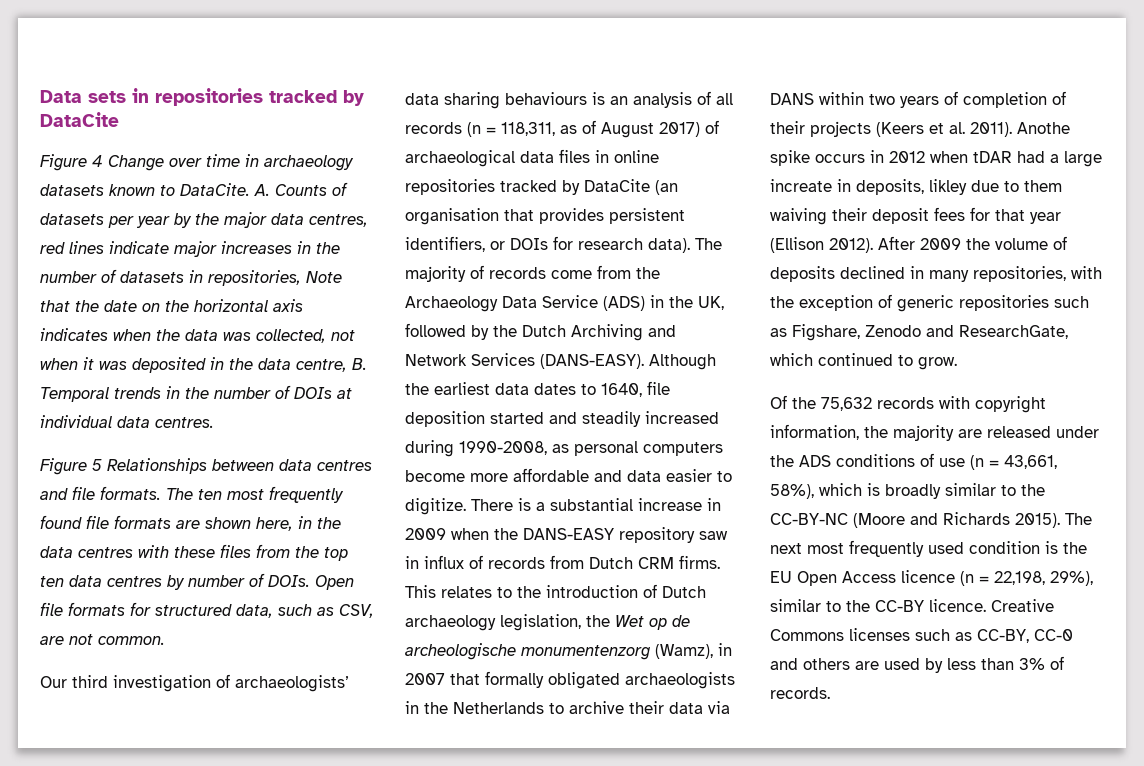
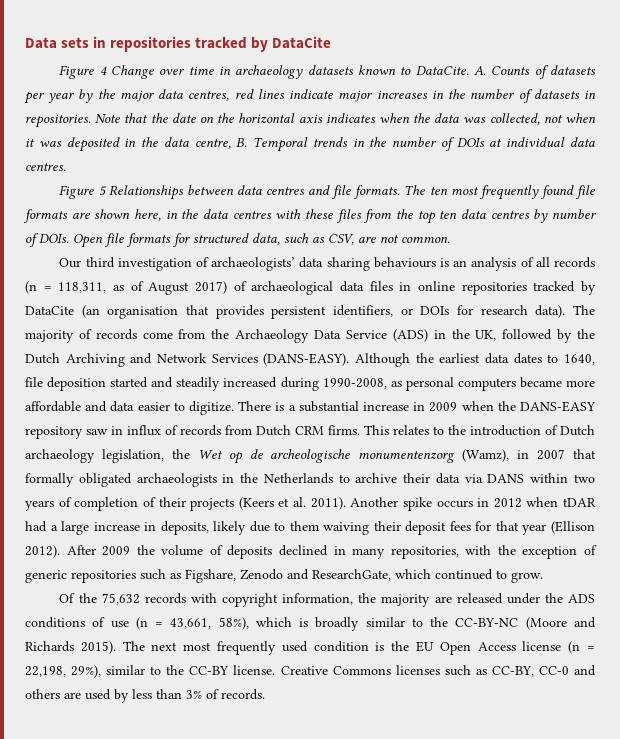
- A. Counts of datasets per year by the major data centres, red lines indicate major increases in the number of datasets in repositories, Note that the date on the horizontal axis indicates when the data was collected, not when it was deposited in the data centre, B. Temporal trends in the number of DOIs at individual data centres.
+ A. Counts of datasets per year by the major data centres, red lines indicate major increases in the number of datasets in repositories. Note that the date on the horizontal axis indicates when the data was collected, not when it was deposited in the data centre, B. Temporal trends in the number of DOIs at individual data centres.
- Although the earliest data dates to 1640, file deposition started and steadily increased during 1990-2008, as personal computers become more affordable and data easier to digitize.
+ Although the earliest data dates to 1640, file deposition started and steadily increased during 1990-2008, as personal computers became more affordable and data easier to digitize.
- Anothe spike occurs in 2012 when tDAR had a large increate in deposits, likley due to them waiving their deposit fees for that year (Ellison 2012).
+ Another spike occurs in 2012 when tDAR had a large increase in deposits, likely due to them waiving their deposit fees for that year (Ellison 2012).
- The next most frequently used condition is the EU Open Access licence (n = 22,198, 29%), similar to the CC-BY licence.
+ The next most frequently used condition is the EU Open Access license (n = 22,198, 29%), similar to the CC-BY license.

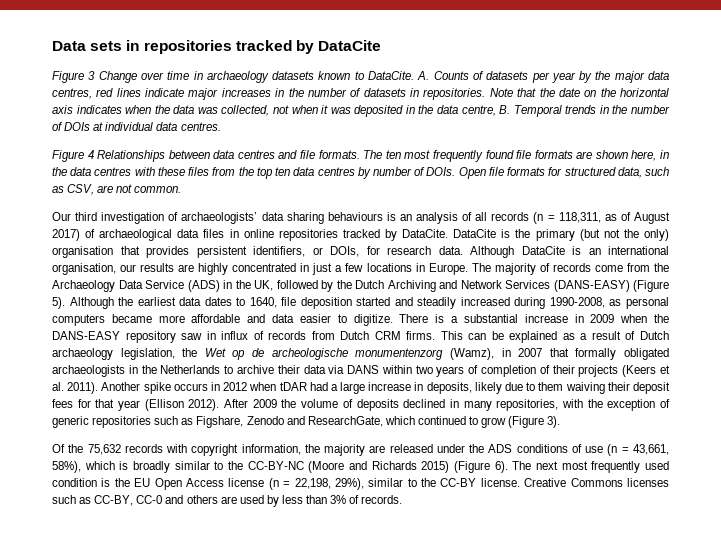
- Figure 4 Change over time in archaeology datasets known to DataCite.
+ Figure 3 Change over time in archaeology datasets known to DataCite.
- Figure 5 Relationships between data centres and file formats.
+ Figure 4 Relationships between data centres and file formats.
- Our third investigation of archaeologists’ data sharing behaviours is an analysis of all records (n = 118,311, as of August 2017) of archaeological data files in online repositories tracked by DataCite (an organisation that provides persistent identifiers, or DOIs for research data).
+ Our third investigation of archaeologists’ data sharing behaviours is an analysis of all records (n = 118,311, as of August 2017) of archaeological data files in online repositories tracked by DataCite. DataCite is the primary (but not the only) organisation that provides persistent identifiers, or DOIs, for research data. Although DataCite is an international organisation, our results are highly concentrated in just a few locations in Europe.
- The majority of records come from the Archaeology Data Service (ADS) in the UK, followed by the Dutch Archiving and Network Services (DANS-EASY).
+ The majority of records come from the Archaeology Data Service (ADS) in the UK, followed by the Dutch Archiving and Network Services (DANS-EASY) (Figure 5).
- This relates to the introduction of Dutch archaeology legislation, the Wet op de archeologische monumentenzorg (Wamz), in 2007 that formally obligated archaeologists in the Netherlands to archive their data via DANS within two years of completion of their projects (Keers et al. 2011).
+ This can be explained as a result of Dutch archaeology legislation, the Wet op de archeologische monumentenzorg (Wamz), in 2007 that formally obligated archaeologists in the Netherlands to archive their data via DANS within two years of completion of their projects (Keers et al. 2011).
- After 2009 the volume of deposits declined in many repositories, with the exception of generic repositories such as Figshare, Zenodo and ResearchGate, which continued to grow.
+ After 2009 the volume of deposits declined in many repositories, with the exception of generic repositories such as Figshare, Zenodo and ResearchGate, which continued to grow (Figure 3).
- Of the 75,632 records with copyright information, the majority are released under the ADS conditions of use (n = 43,661, 58%), which is broadly similar to the CC-BY-NC (Moore and Richards 2015).
+ Of the 75,632 records with copyright information, the majority are released under the ADS conditions of use (n = 43,661, 58%), which is broadly similar to the CC-BY-NC (Moore and Richards 2015) (Figure 6).

